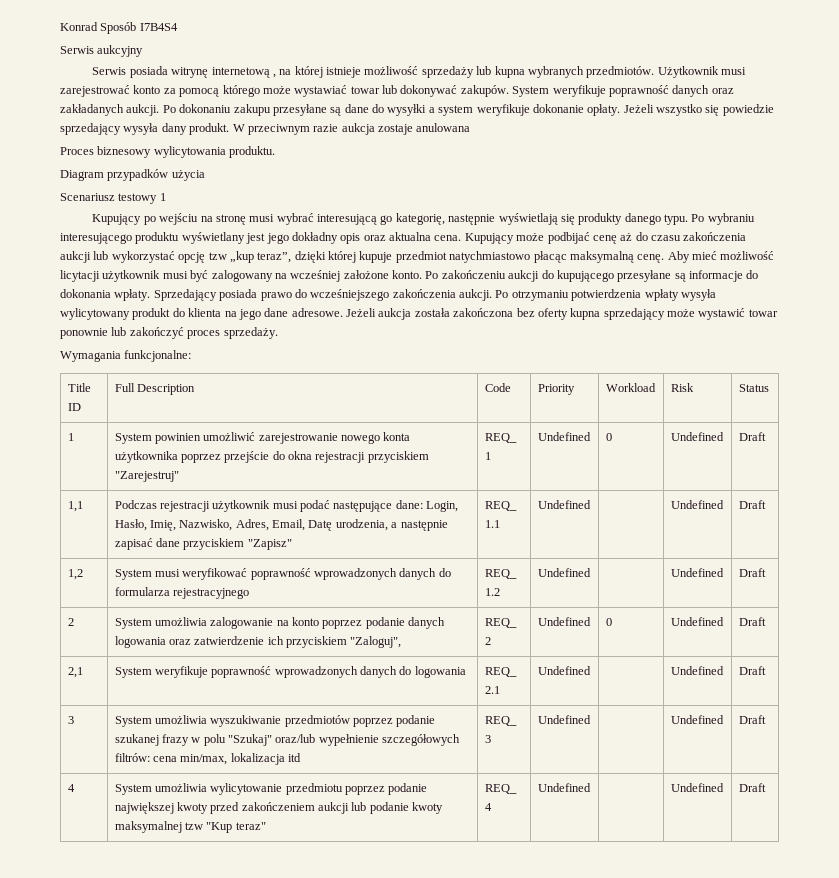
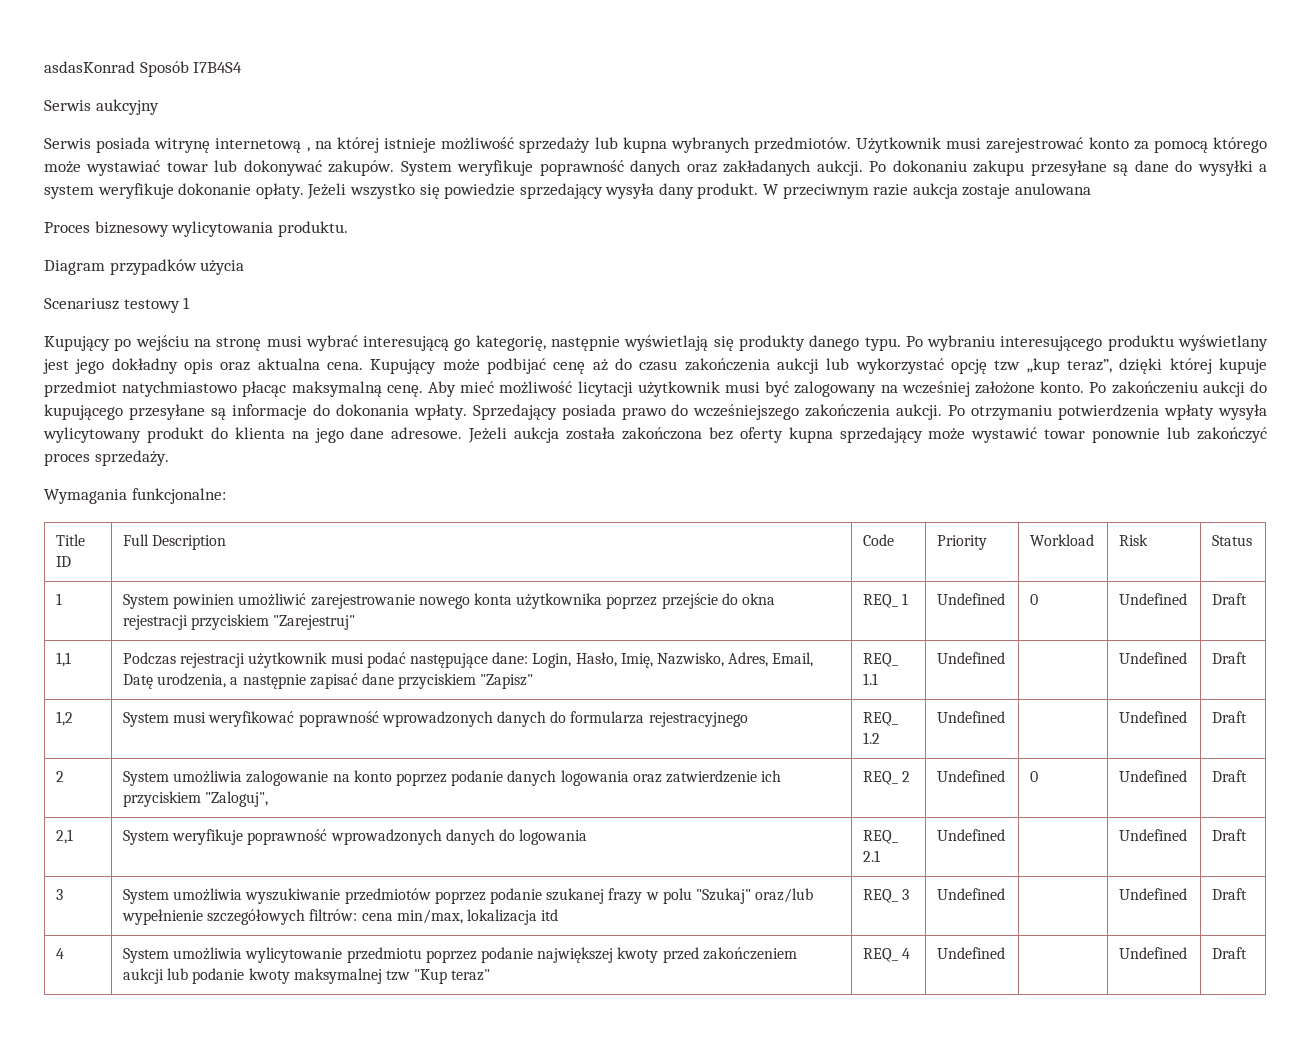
- Konrad Sposób I7B4S4
+ asdasKonrad Sposób I7B4S4

